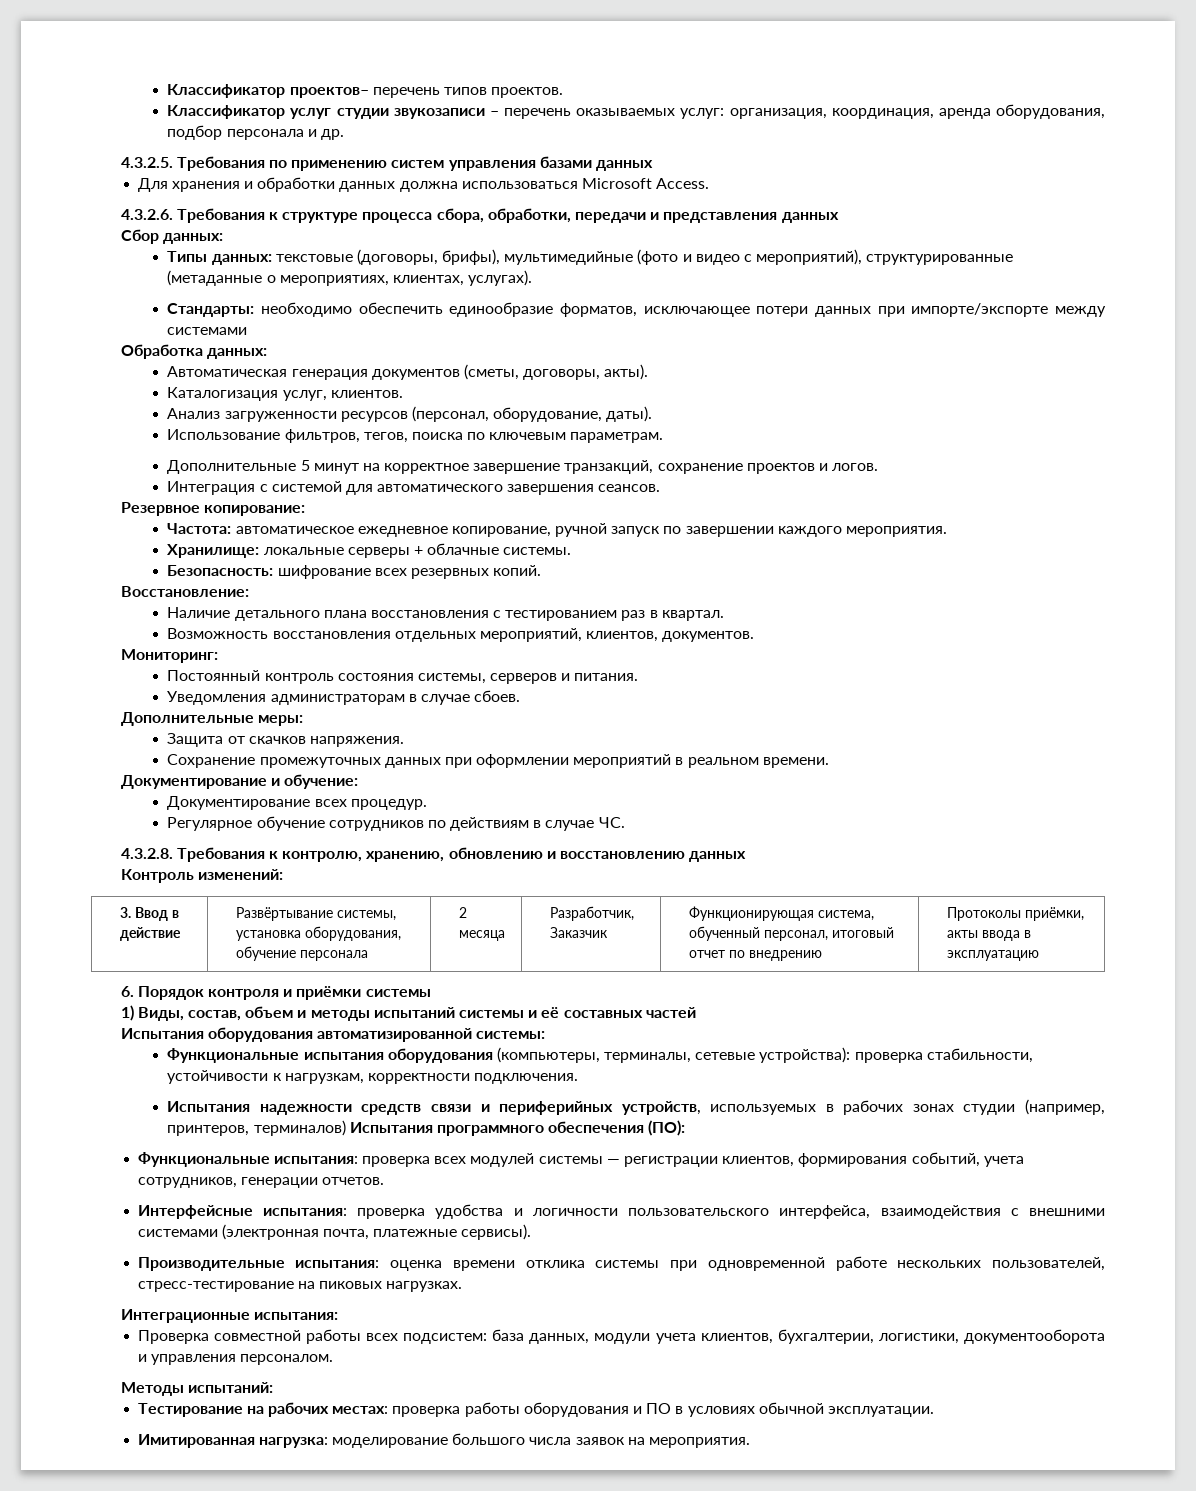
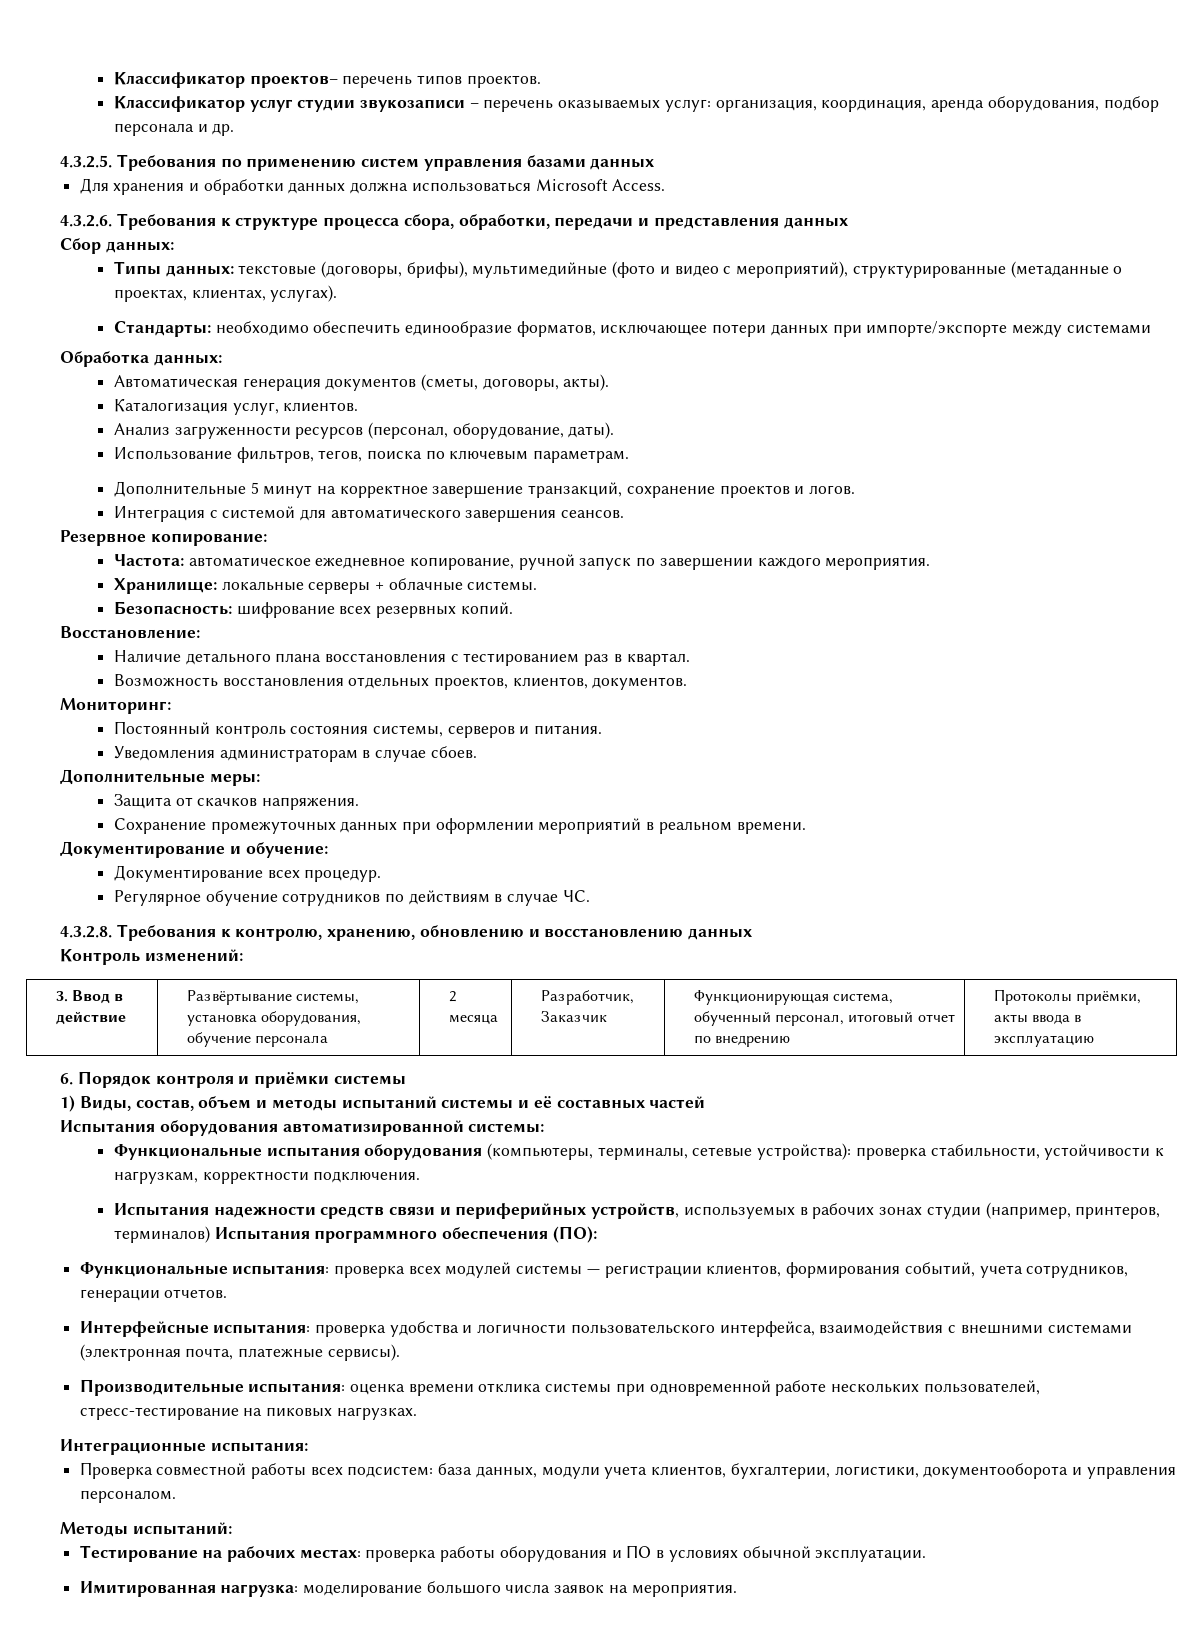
- Типы данных: текстовые (договоры, брифы), мультимедийные (фото и видео с мероприятий), структурированные (метаданные о мероприятиях, клиентах, услугах).
+ Типы данных: текстовые (договоры, брифы), мультимедийные (фото и видео с мероприятий), структурированные (метаданные о проектах, клиентах, услугах).
- Возможность восстановления отдельных мероприятий, клиентов, документов.
+ Возможность восстановления отдельных проектов, клиентов, документов.

